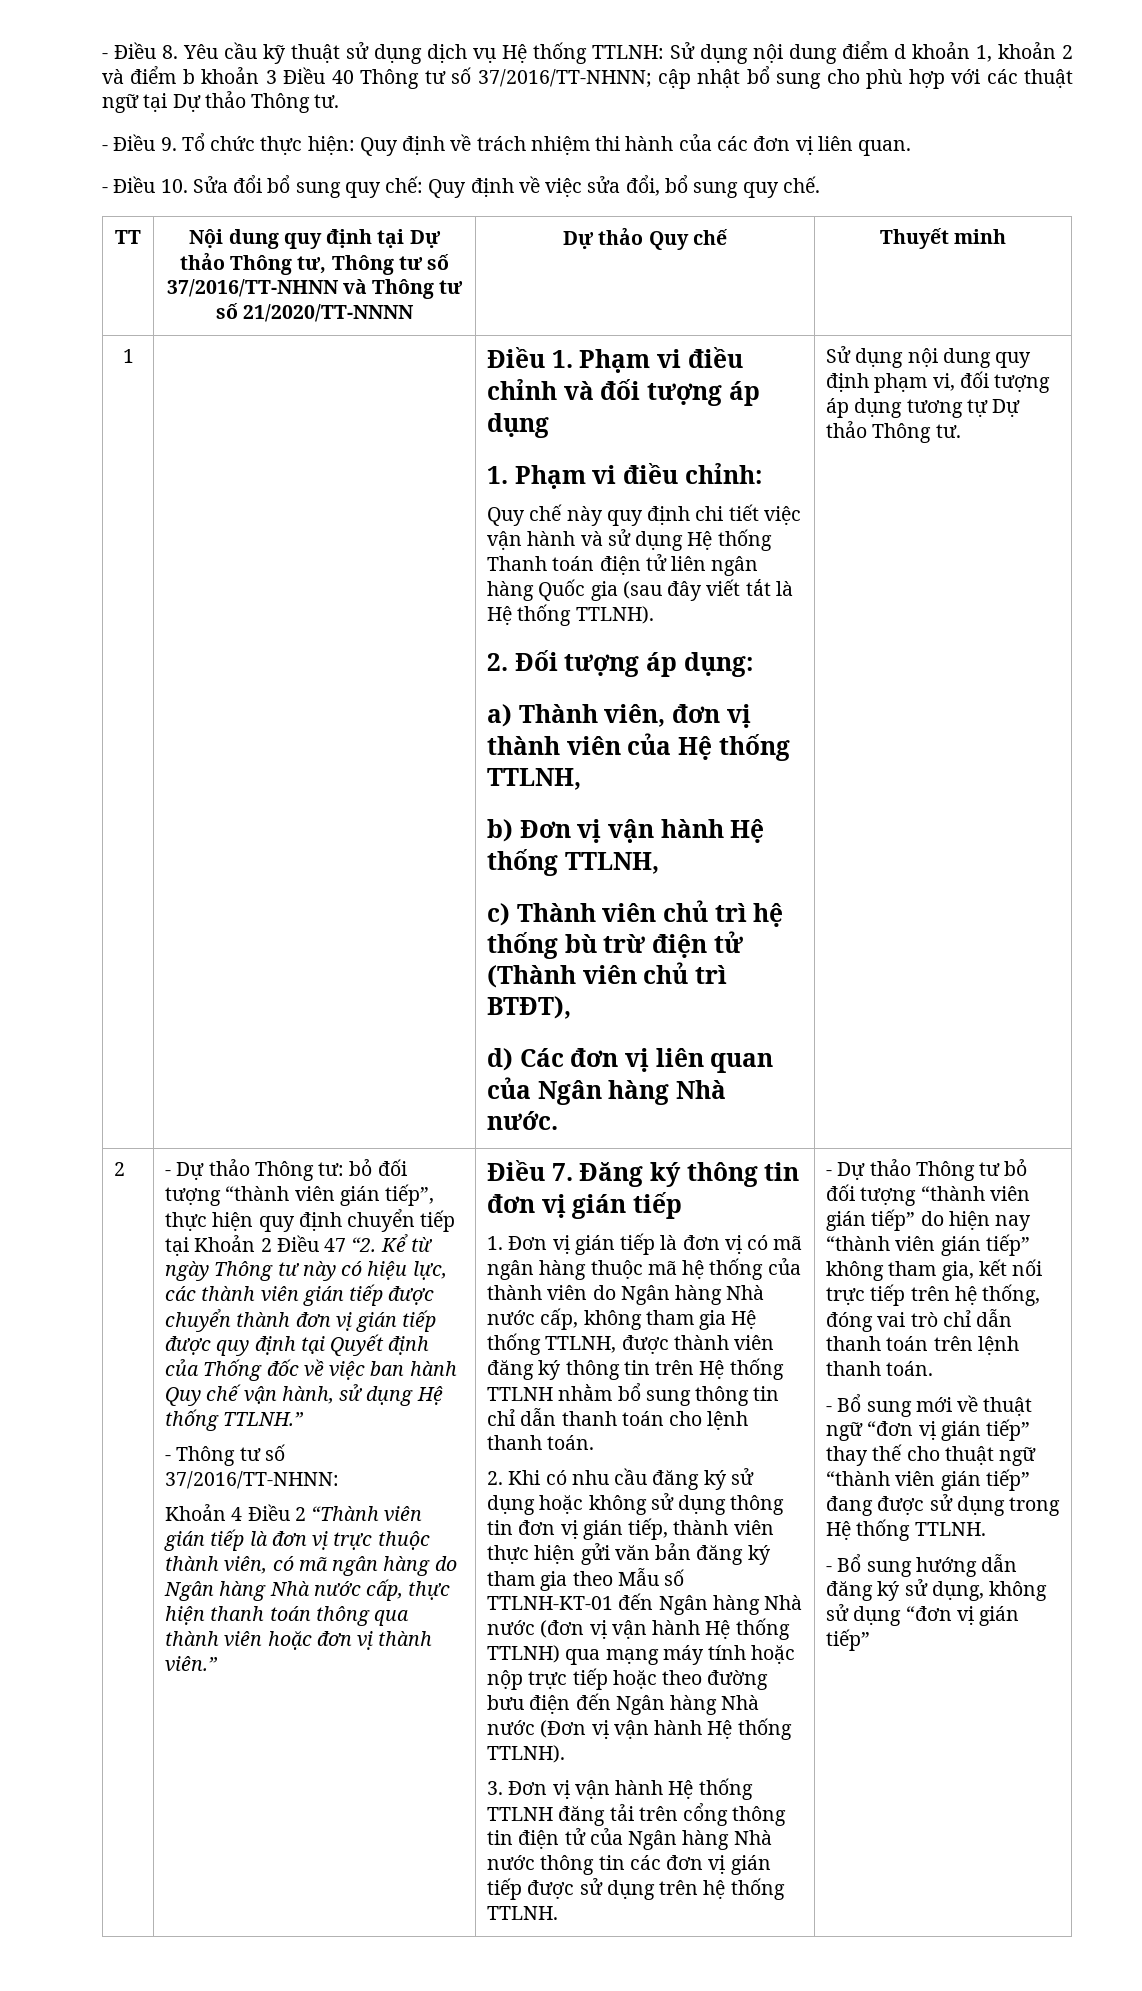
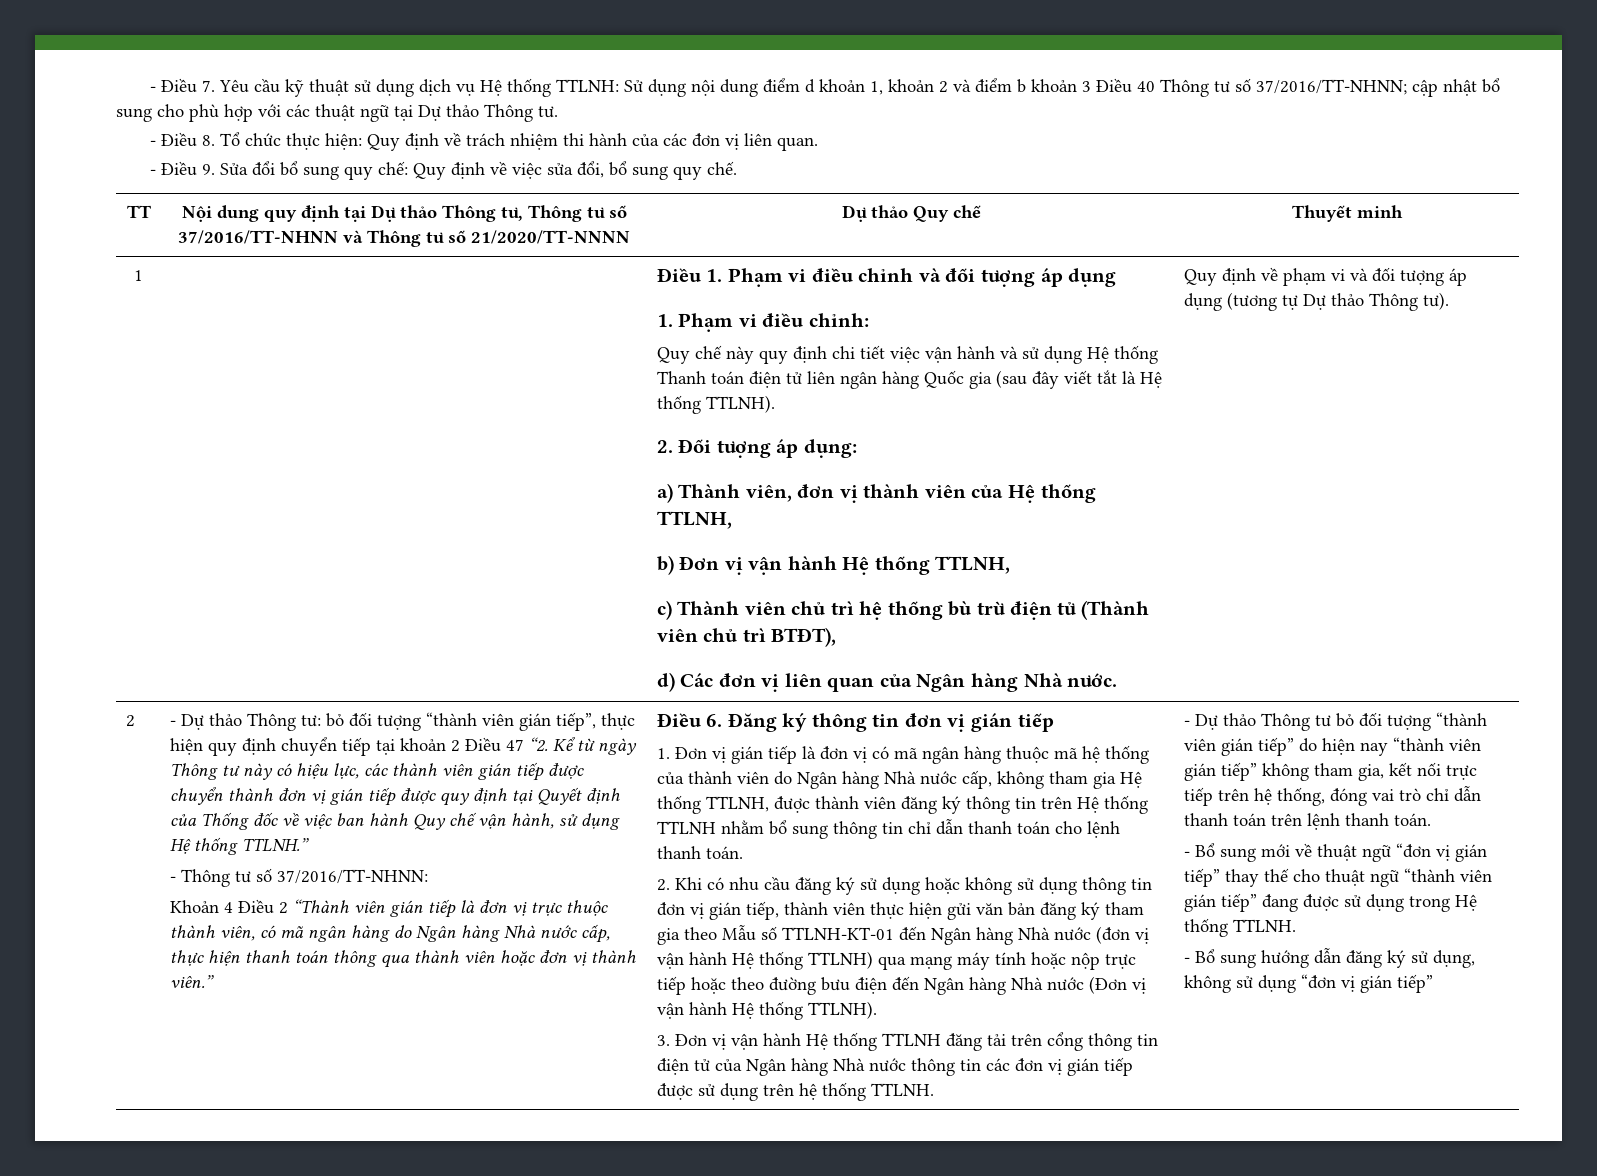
- - Điều 8. Yêu cầu kỹ thuật sử dụng dịch vụ Hệ thống TTLNH: Sử dụng nội dung điểm d khoản 1, khoản 2 và điểm b khoản 3 Điều 40 Thông tư số 37/2016/TT-NHNN; cập nhật bổ sung cho phù hợp với các thuật ngữ tại Dự thảo Thông tư.
+ - Điều 7. Yêu cầu kỹ thuật sử dụng dịch vụ Hệ thống TTLNH: Sử dụng nội dung điểm d khoản 1, khoản 2 và điểm b khoản 3 Điều 40 Thông tư số 37/2016/TT-NHNN; cập nhật bổ sung cho phù hợp với các thuật ngữ tại Dự thảo Thông tư.
- - Điều 9. Tổ chức thực hiện: Quy định về trách nhiệm thi hành của các đơn vị liên quan.
+ - Điều 8. Tổ chức thực hiện: Quy định về trách nhiệm thi hành của các đơn vị liên quan.
- - Điều 10. Sửa đổi bổ sung quy chế: Quy định về việc sửa đổi, bổ sung quy chế.
+ - Điều 9. Sửa đổi bổ sung quy chế: Quy định về việc sửa đổi, bổ sung quy chế.
- Sử dụng nội dung quy định phạm vi, đối tượng áp dụng tương tự Dự thảo Thông tư.
+ Quy định về phạm vi và đối tượng áp dụng (tương tự Dự thảo Thông tư).
- bỏ đối tượng “thành viên gián tiếp”, thực hiện quy định chuyển tiếp tại Khoản 2 Điều 47 “2. Kể từ ngày Thông tư này có hiệu lực, các thành viên gián tiếp được chuyển thành đơn vị gián tiếp được quy định tại Quyết định của Thống đốc về việc ban hành Quy chế vận hành, sử dụng Hệ thống TTLNH.”
+ bỏ đối tượng “thành viên gián tiếp”, thực hiện quy định chuyển tiếp tại khoản 2 Điều 47 “2. Kể từ ngày Thông tư này có hiệu lực, các thành viên gián tiếp được chuyển thành đơn vị gián tiếp được quy định tại Quyết định của Thống đốc về việc ban hành Quy chế vận hành, sử dụng Hệ thống TTLNH.”
- Điều 7. Đăng ký thông tin đơn vị gián tiếp
+ Điều 6. Đăng ký thông tin đơn vị gián tiếp

